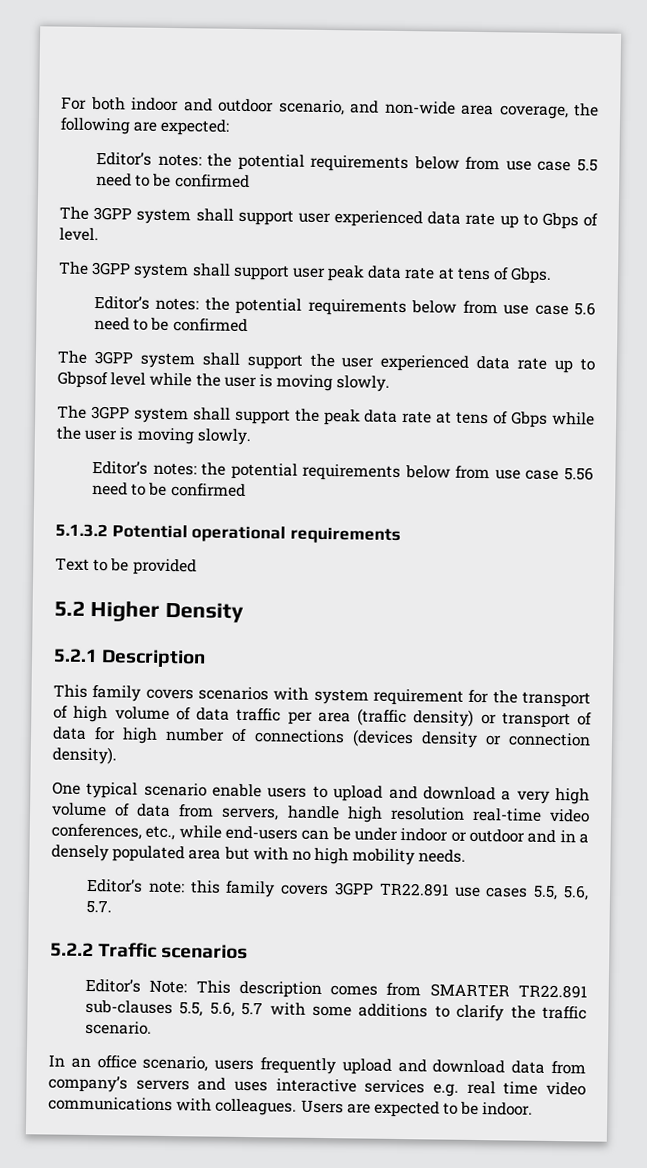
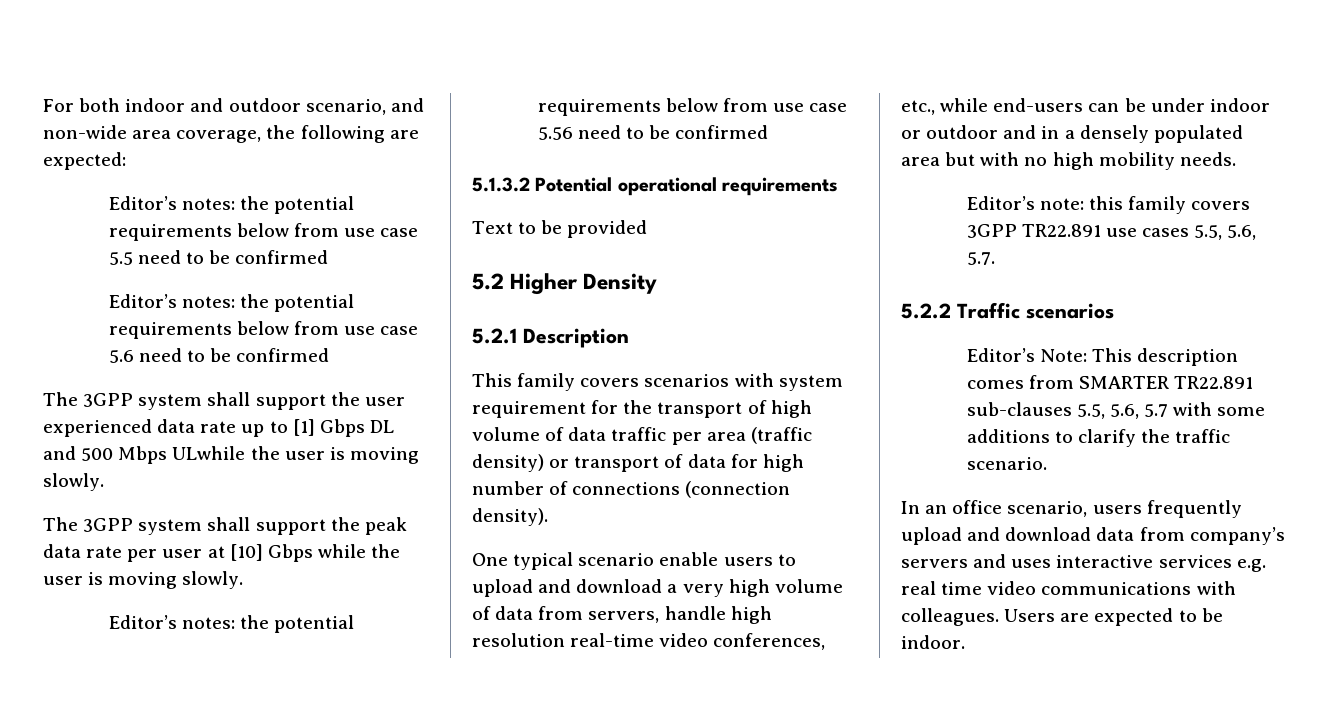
- The 3GPP system shall support user experienced data rate up to Gbps of level.
- The 3GPP system shall support user peak data rate at tens of Gbps.
- The 3GPP system shall support the user experienced data rate up to Gbpsof level while the user is moving slowly.
+ The 3GPP system shall support the user experienced data rate up to [1] Gbps DL and 500 Mbps ULwhile the user is moving slowly.
- The 3GPP system shall support the peak data rate at tens of Gbps while the user is moving slowly.
+ The 3GPP system shall support the peak data rate per user at [10] Gbps while the user is moving slowly.
- This family covers scenarios with system requirement for the transport of high volume of data traffic per area (traffic density) or transport of data for high number of connections (devices density or connection density).
+ This family covers scenarios with system requirement for the transport of high volume of data traffic per area (traffic density) or transport of data for high number of connections (connection density).

